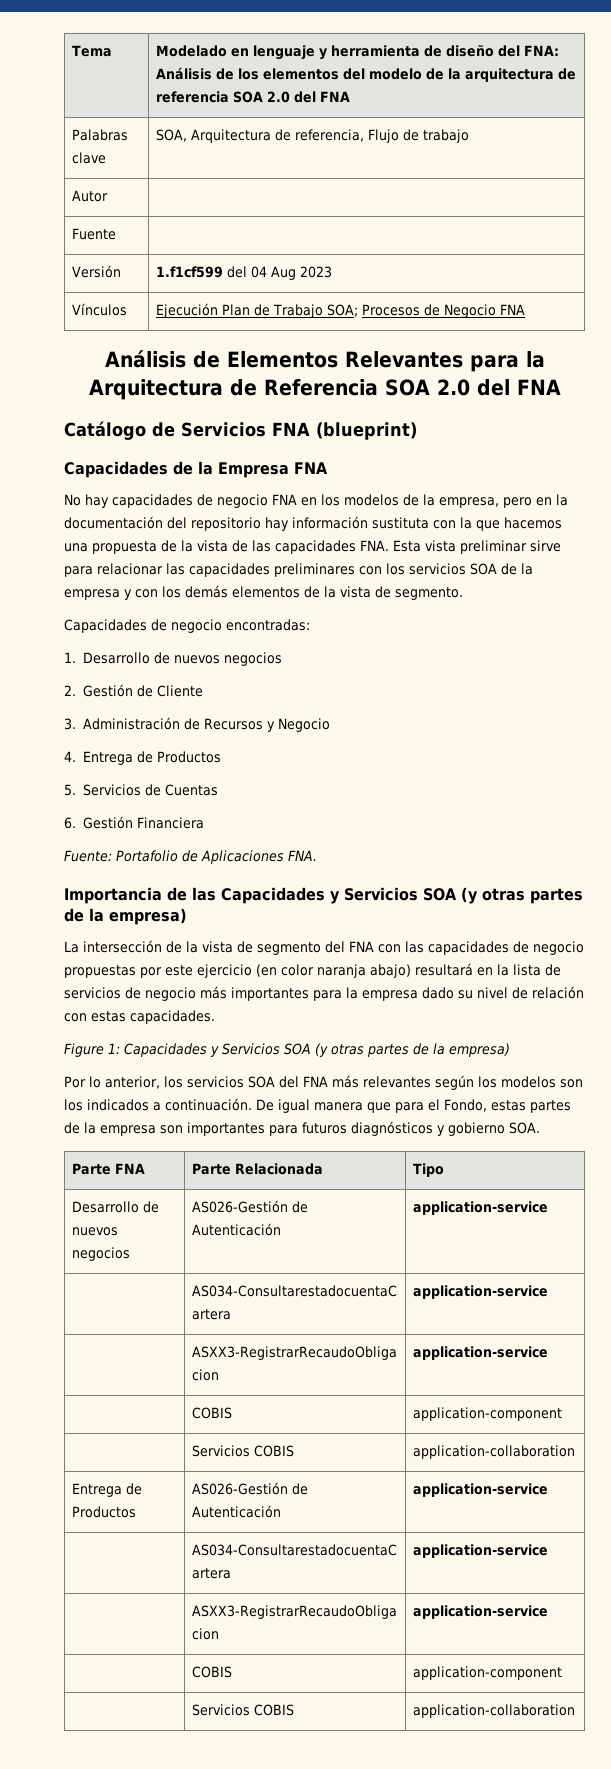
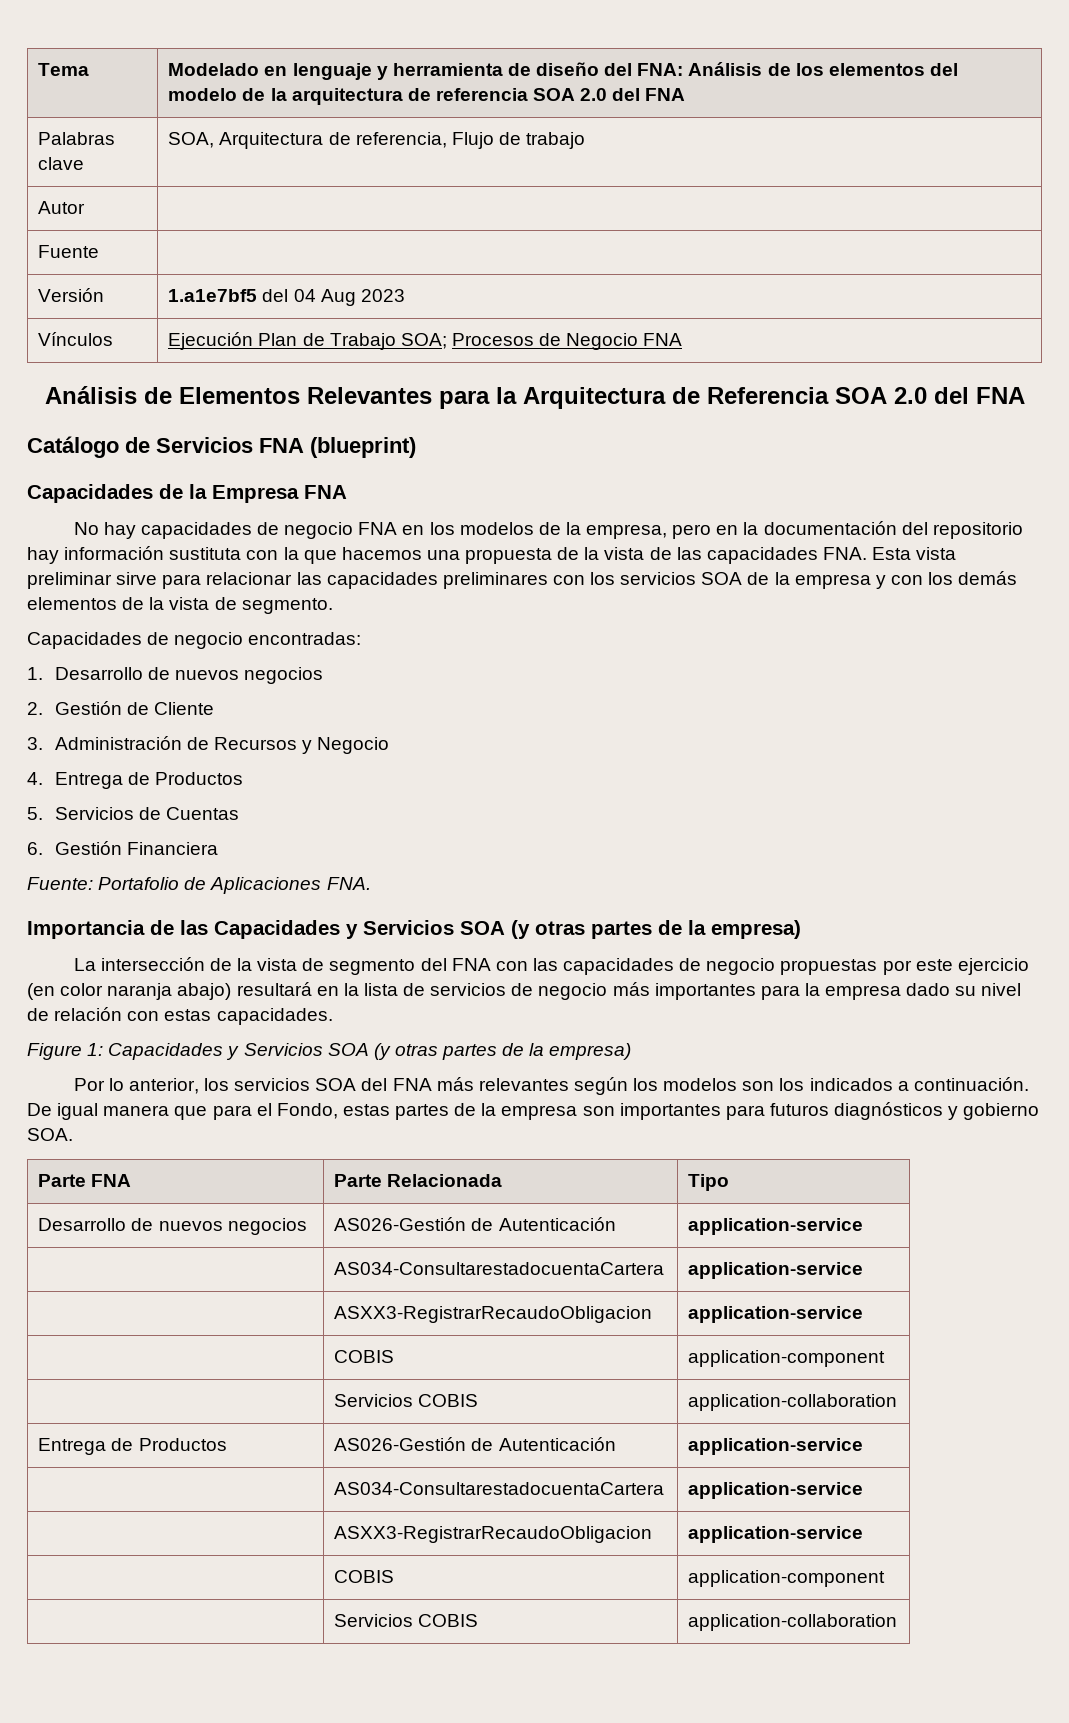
- Versión | 1.f1cf599 del 04 Aug 2023
+ Versión | 1.a1e7bf5 del 04 Aug 2023

